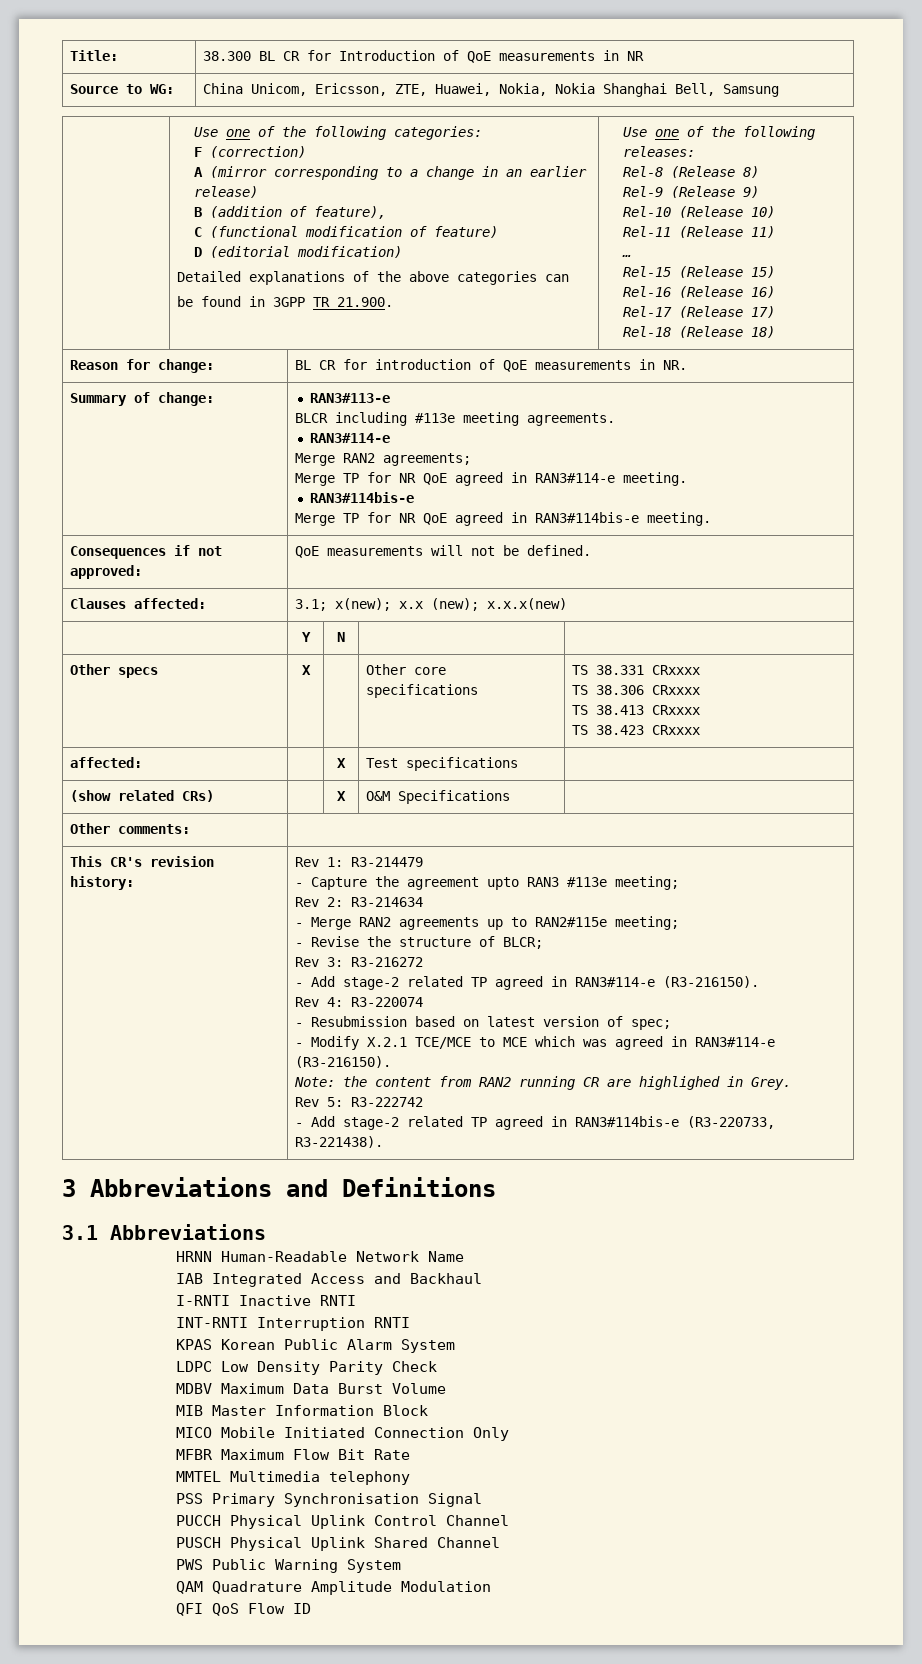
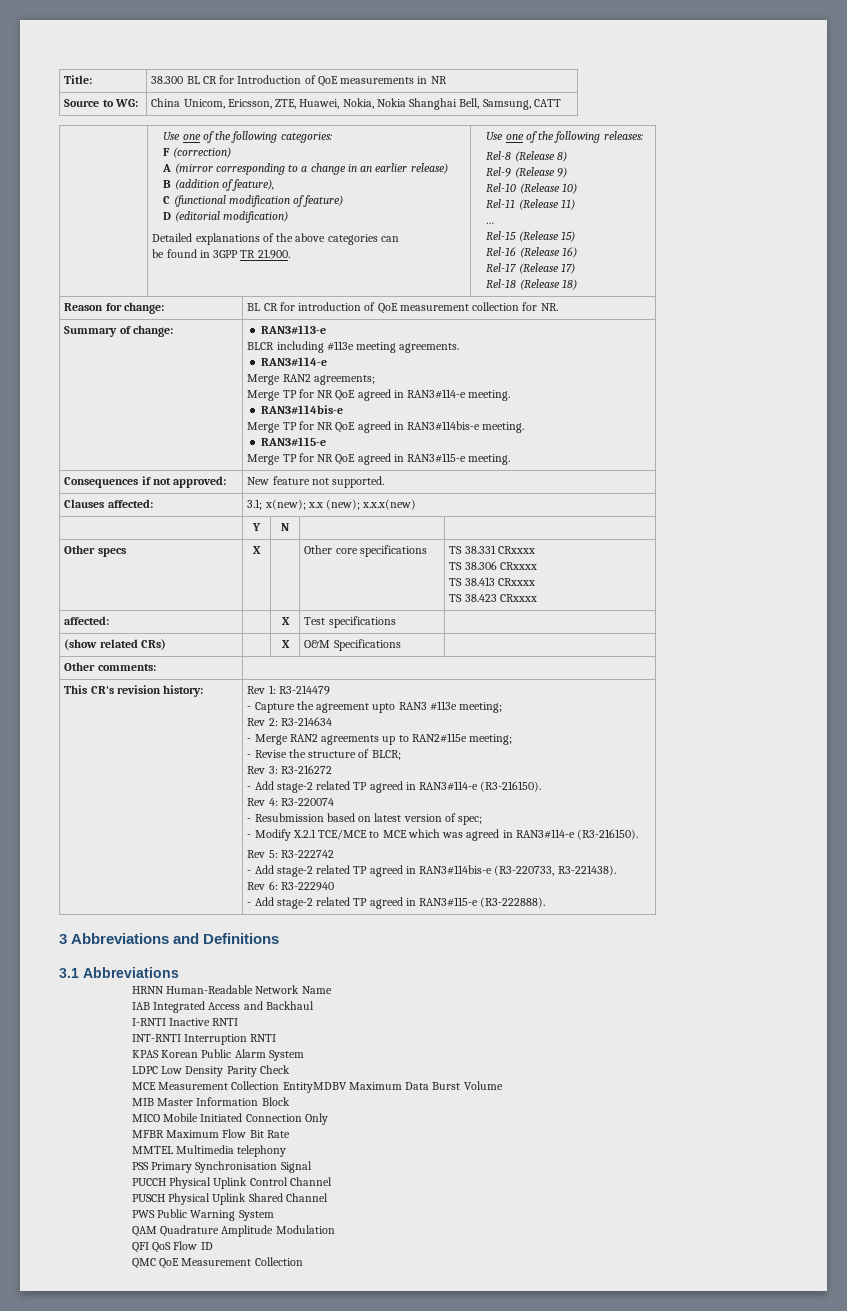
- Source to WG: | China Unicom, Ericsson, ZTE, Huawei, Nokia, Nokia Shanghai Bell, Samsung
+ Source to WG: | China Unicom, Ericsson, ZTE, Huawei, Nokia, Nokia Shanghai Bell, Samsung, CATT
- Reason for change: | BL CR for introduction of QoE measurements in NR.
+ Reason for change: | BL CR for introduction of QoE measurement collection for NR.
  Merge TP for NR QoE agreed in RAN3#114bis-e meeting.
- Consequences if not approved: | QoE measurements will not be defined.
+ RAN3#115-e
+ Merge TP for NR QoE agreed in RAN3#115-e meeting.
+ Consequences if not approved: | New feature not supported.
- Note: the content from RAN2 running CR are highlighed in Grey.
+ Rev 6: R3-222940
+ - Add stage-2 related TP agreed in RAN3#115-e (R3-222888).
- MDBV Maximum Data Burst Volume
+ MCE Measurement Collection EntityMDBV Maximum Data Burst Volume
+ QMC QoE Measurement Collection

